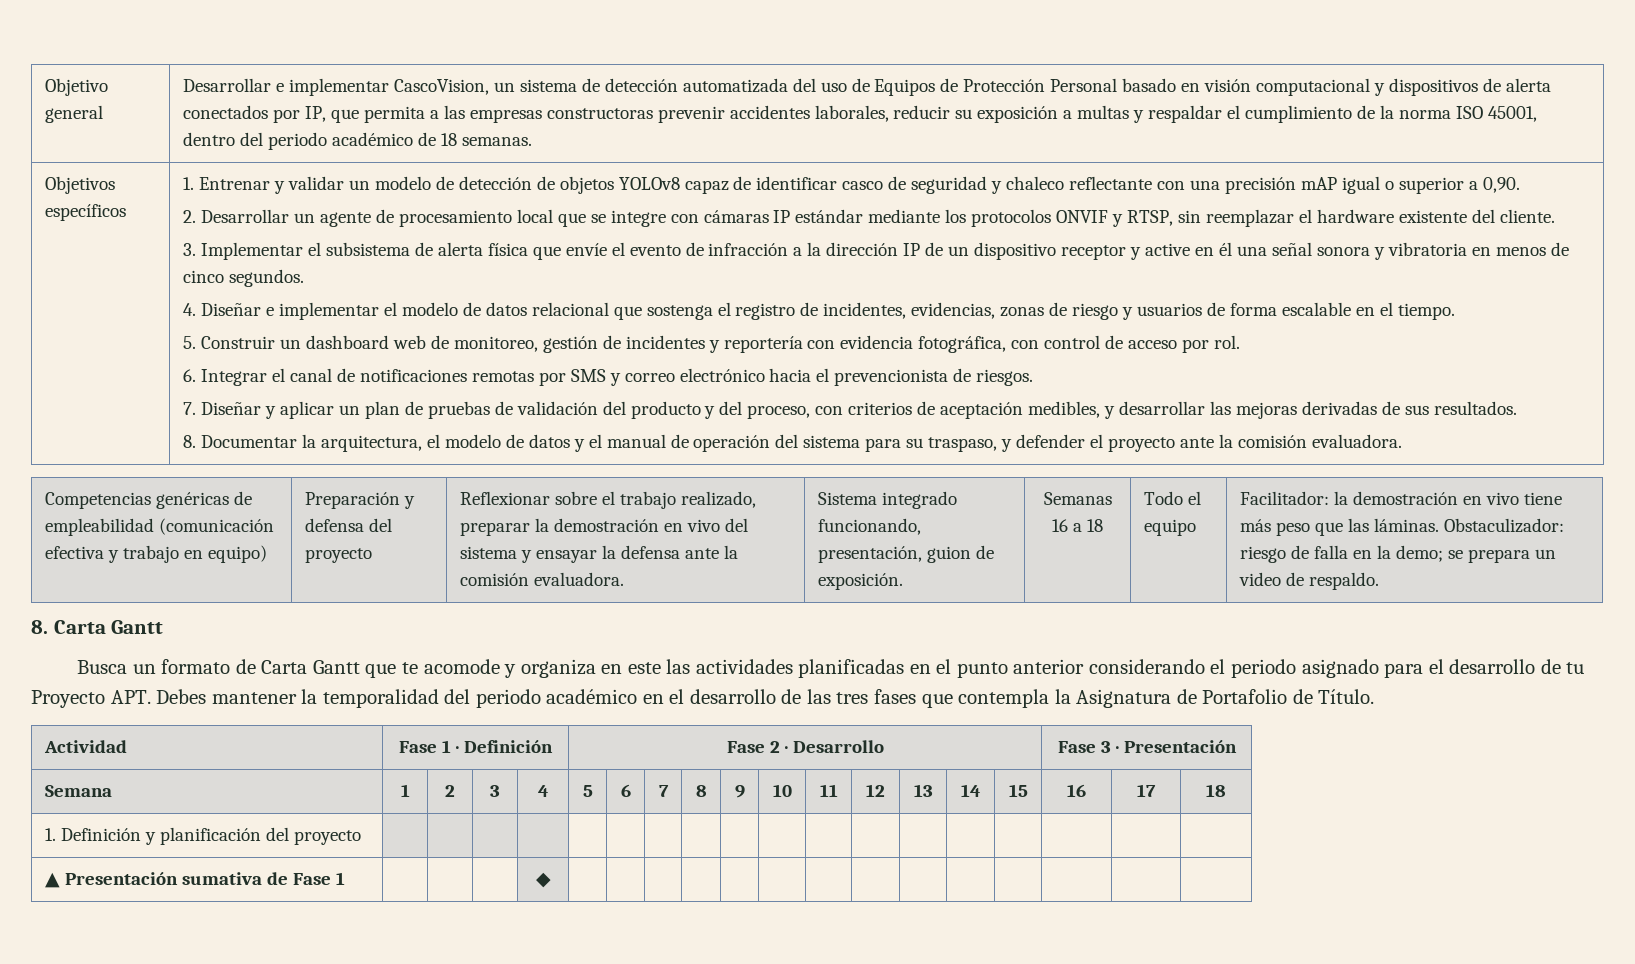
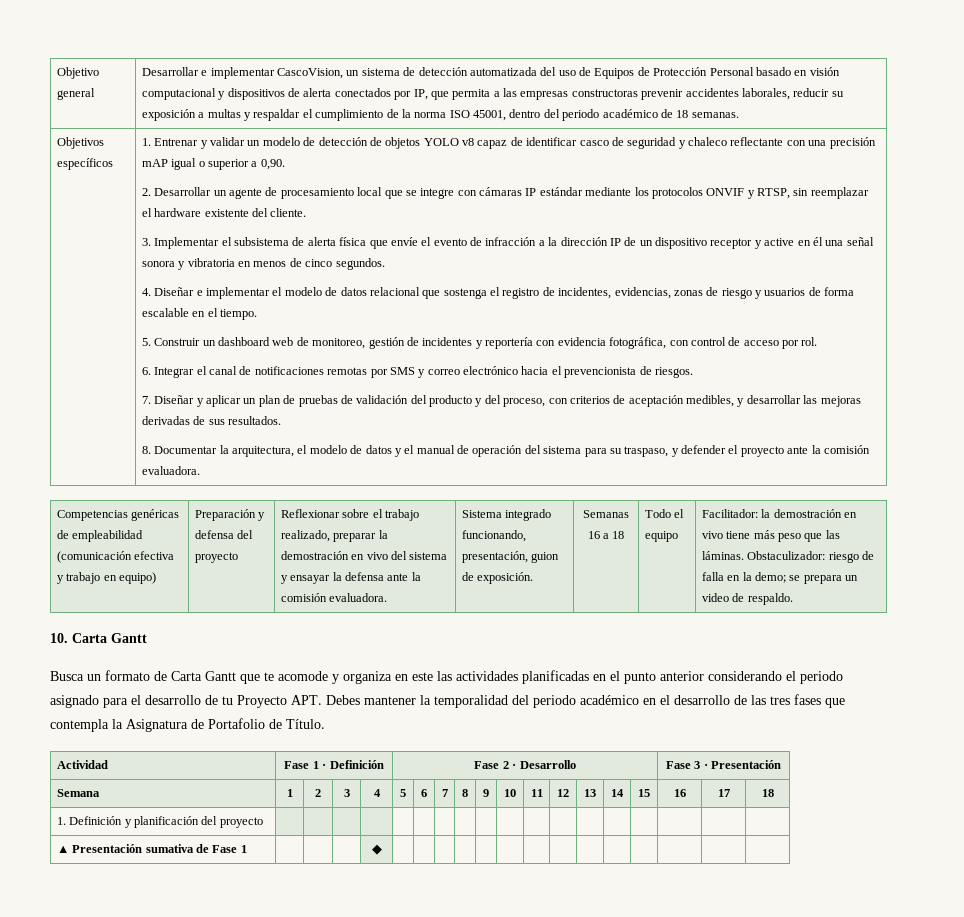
- 1. Entrenar y validar un modelo de detección de objetos YOLOv8 capaz de identificar casco de seguridad y chaleco reflectante con una precisión mAP igual o superior a 0,90.
+ 1. Entrenar y validar un modelo de detección de objetos YOLO v8 capaz de identificar casco de seguridad y chaleco reflectante con una precisión mAP igual o superior a 0,90.
- 8. Carta Gantt
+ 10. Carta Gantt

